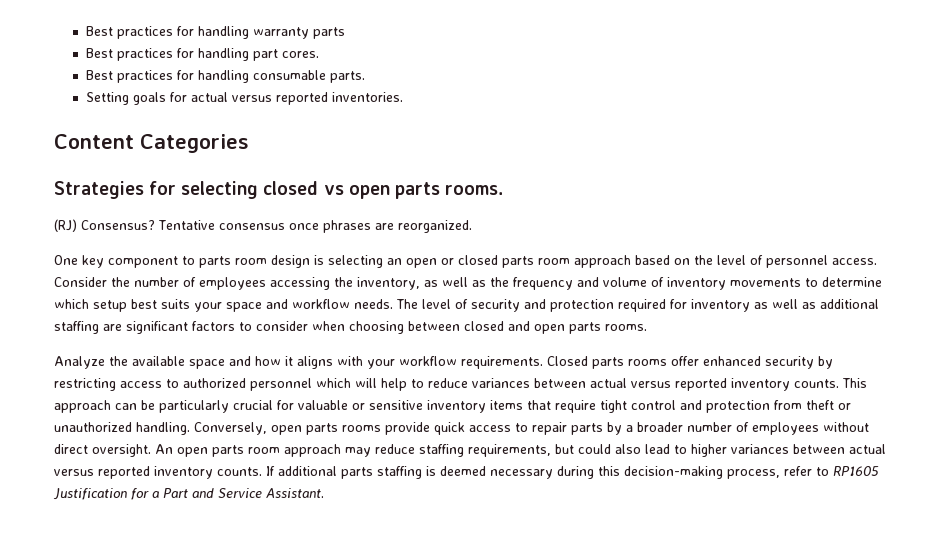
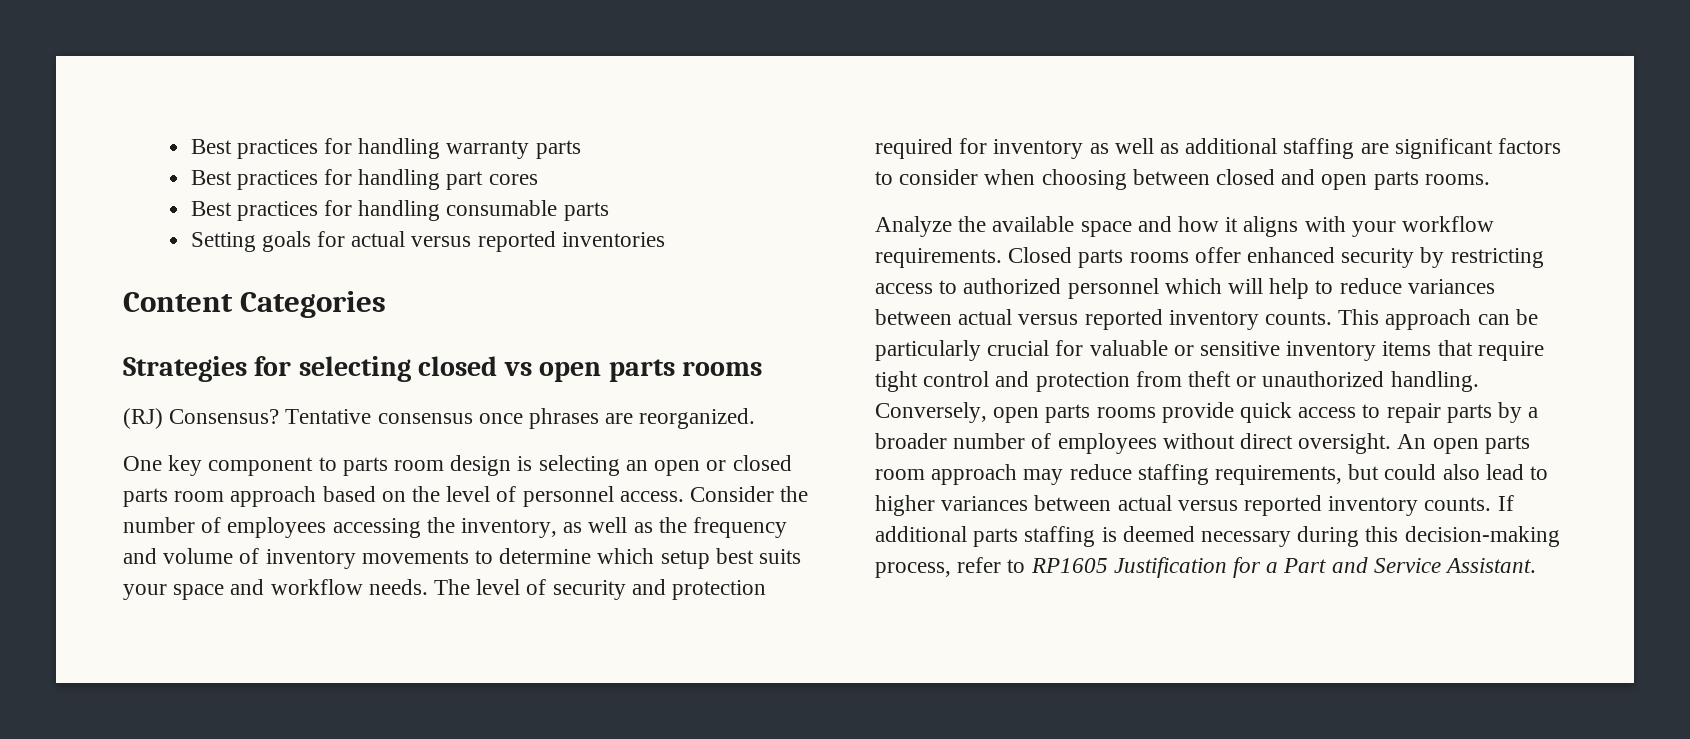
- Best practices for handling part cores.
+ Best practices for handling part cores
- Best practices for handling consumable parts.
+ Best practices for handling consumable parts
- Setting goals for actual versus reported inventories.
+ Setting goals for actual versus reported inventories
- Strategies for selecting closed vs open parts rooms.
+ Strategies for selecting closed vs open parts rooms

